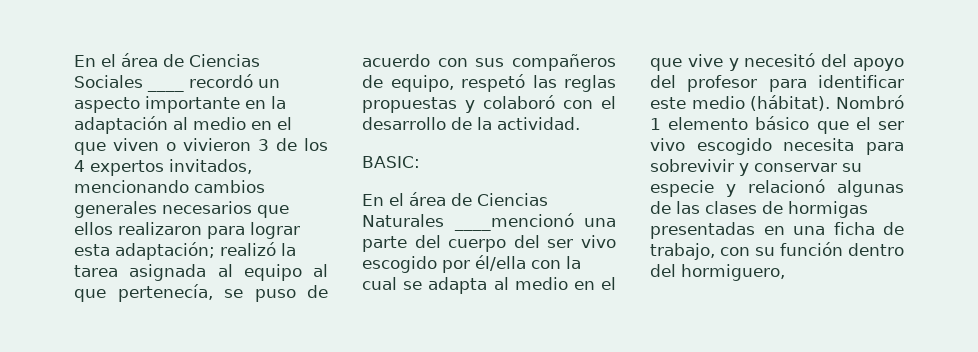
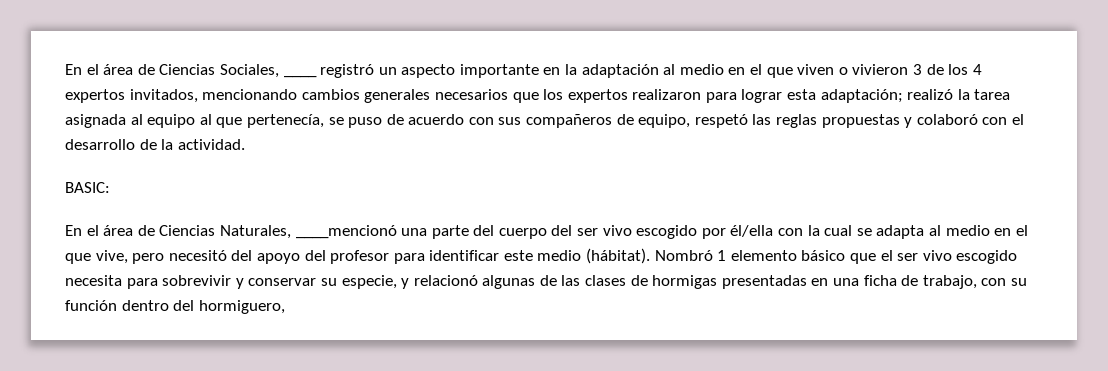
- En el área de Ciencias Sociales ____ recordó un aspecto importante en la adaptación al medio en el que viven o vivieron 3 de los 4 expertos invitados, mencionando cambios generales necesarios que ellos realizaron para lograr esta adaptación; realizó la tarea asignada al equipo al que pertenecía, se puso de acuerdo con sus compañeros de equipo, respetó las reglas propuestas y colaboró con el desarrollo de la actividad.
+ En el área de Ciencias Sociales, ____ registró un aspecto importante en la adaptación al medio en el que viven o vivieron 3 de los 4 expertos invitados, mencionando cambios generales necesarios que los expertos realizaron para lograr esta adaptación; realizó la tarea asignada al equipo al que pertenecía, se puso de acuerdo con sus compañeros de equipo, respetó las reglas propuestas y colaboró con el desarrollo de la actividad.
- En el área de Ciencias Naturales ____mencionó una parte del cuerpo del ser vivo escogido por él/ella con la cual se adapta al medio en el que vive y necesitó del apoyo del profesor para identificar este medio (hábitat).
+ En el área de Ciencias Naturales, ____mencionó una parte del cuerpo del ser vivo escogido por él/ella con la cual se adapta al medio en el que vive, pero necesitó del apoyo del profesor para identificar este medio (hábitat).
- Nombró 1 elemento básico que el ser vivo escogido necesita para sobrevivir y conservar su especie y relacionó algunas de las clases de hormigas presentadas en una ficha de trabajo, con su función dentro del hormiguero,
+ Nombró 1 elemento básico que el ser vivo escogido necesita para sobrevivir y conservar su especie, y relacionó algunas de las clases de hormigas presentadas en una ficha de trabajo, con su función dentro del hormiguero,

